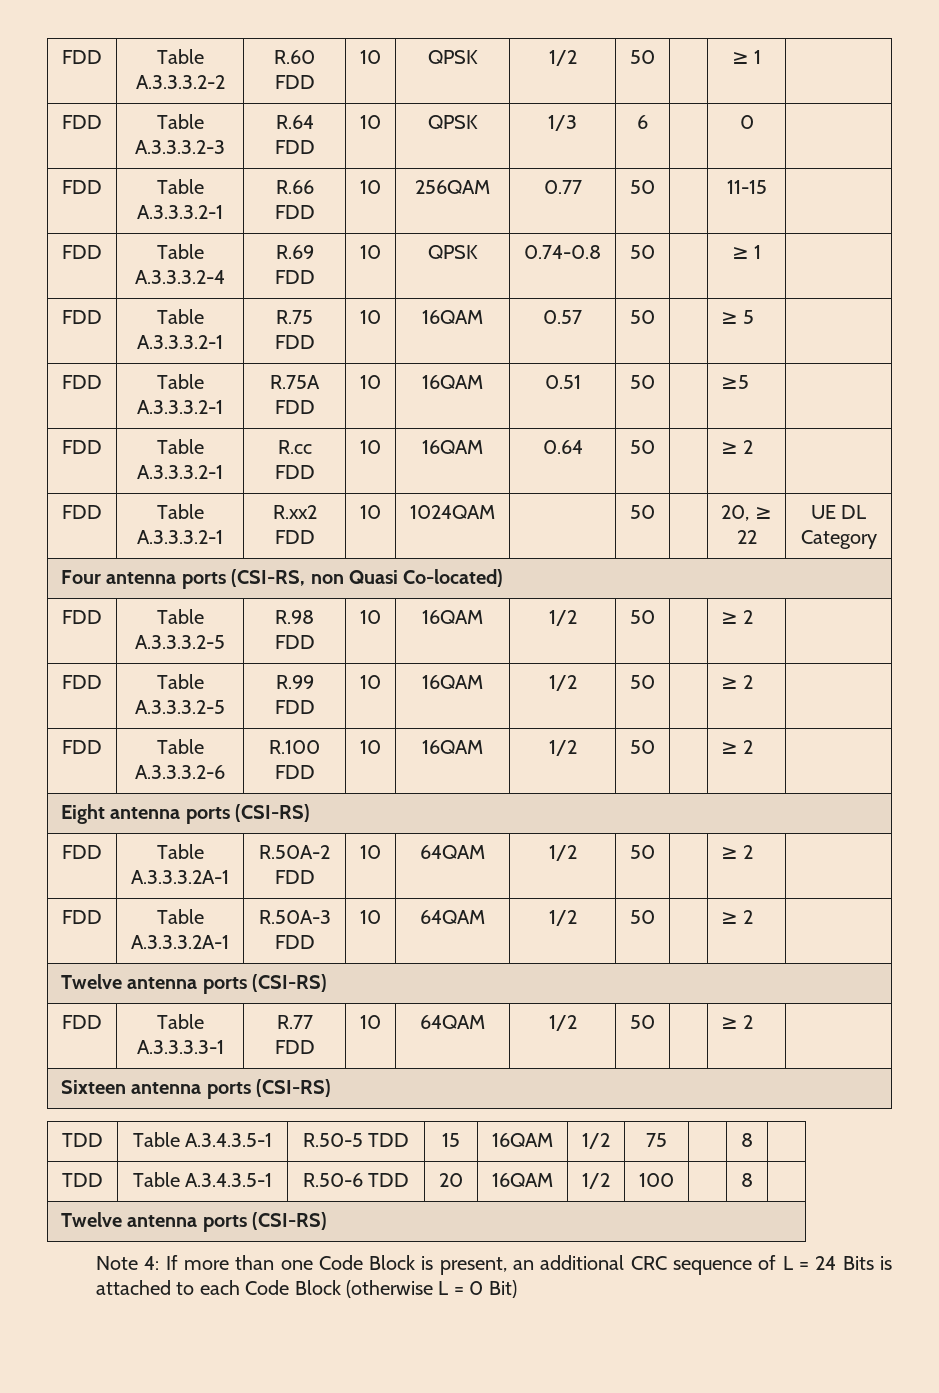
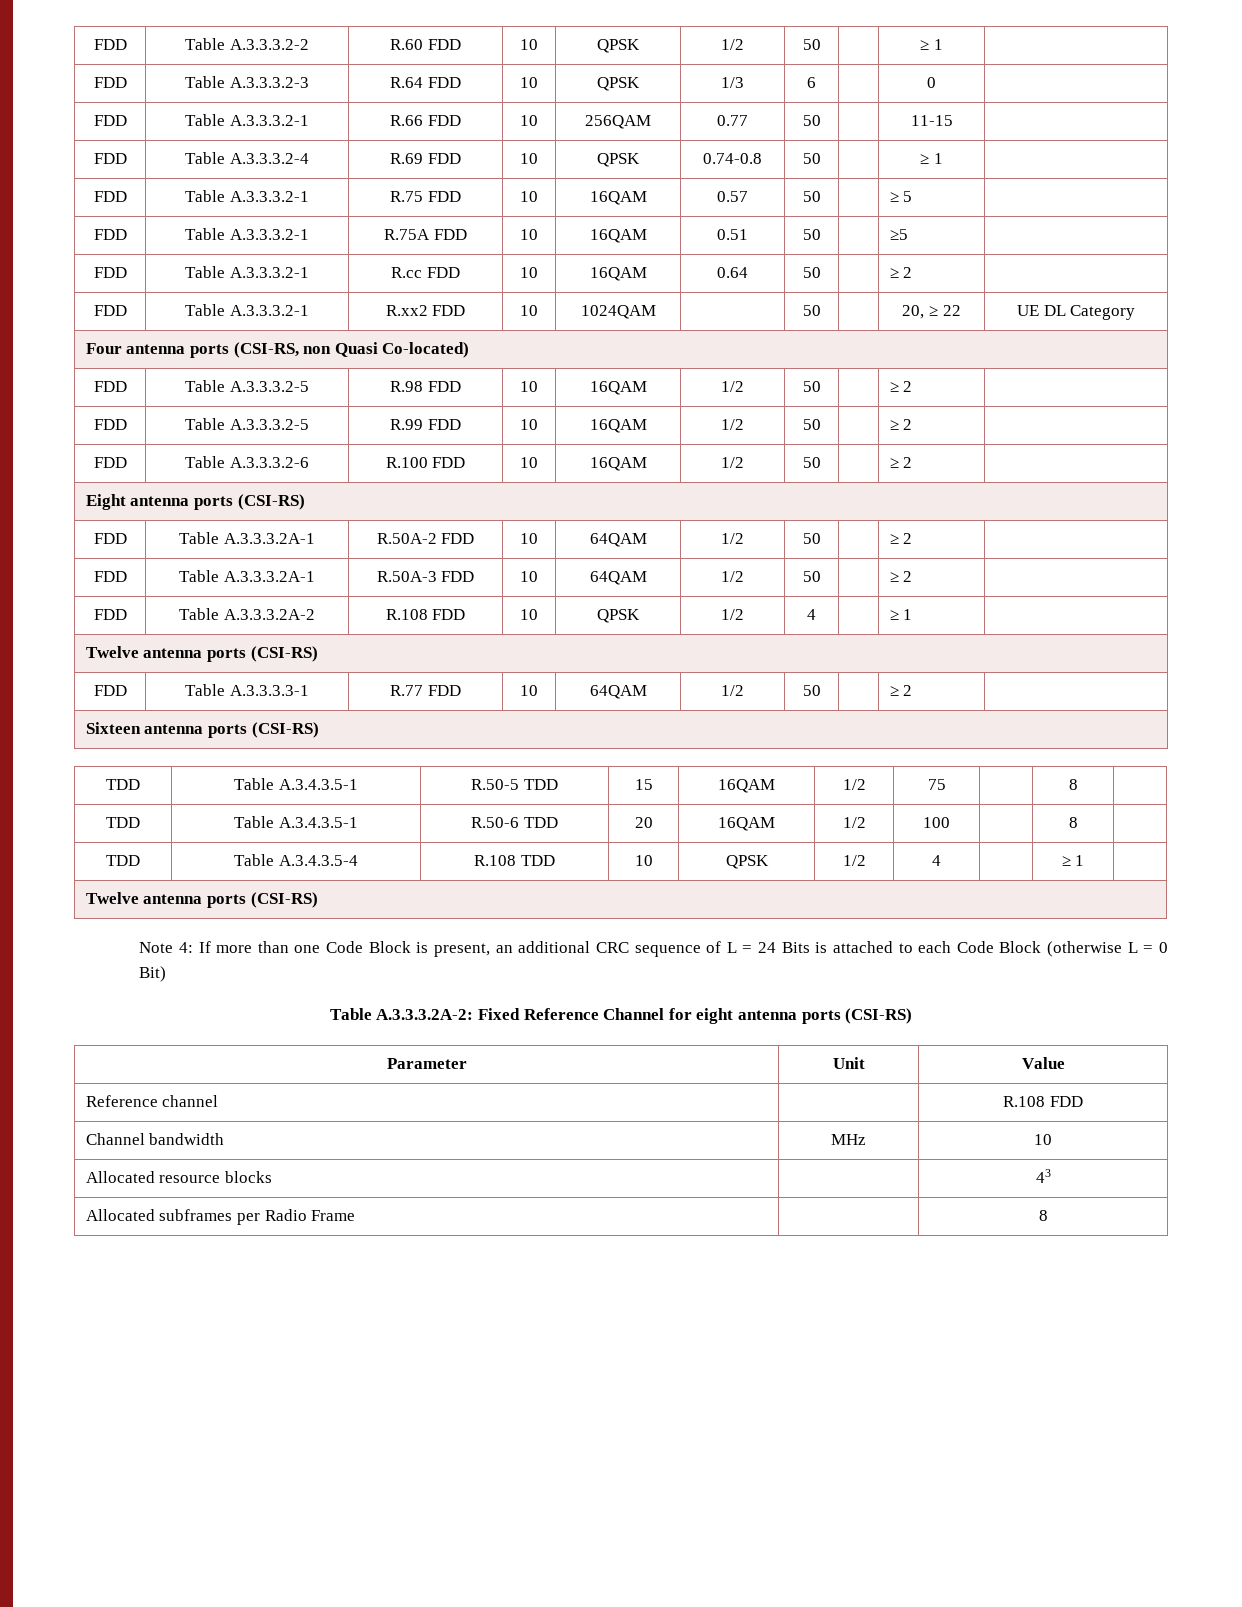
+ FDD | Table A.3.3.3.2A-2 | R.108 FDD | 10 | QPSK | 1/2 | 4 | | ≥ 1 |
+ TDD | Table A.3.4.3.5-4 | R.108 TDD | 10 | QPSK | 1/2 | 4 | | ≥ 1 |
+ Table A.3.3.3.2A-2: Fixed Reference Channel for eight antenna ports (CSI-RS)
+ Parameter | Unit | Value
+ Reference channel | | R.108 FDD
+ Channel bandwidth | MHz | 10
+ Allocated resource blocks | | 43
+ Allocated subframes per Radio Frame | | 8

